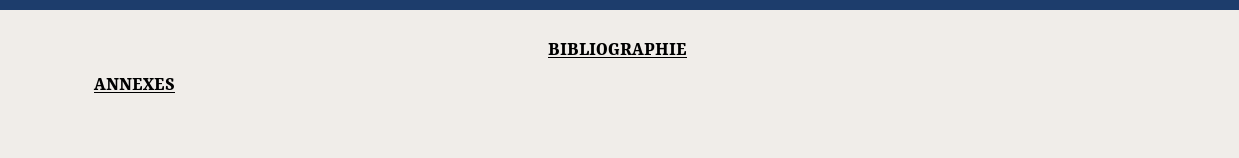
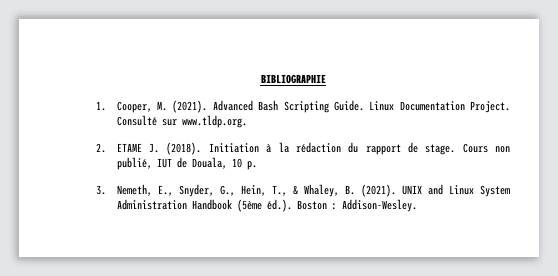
- ANNEXES
+ 1. Cooper, M. (2021). Advanced Bash Scripting Guide. Linux Documentation Project. Consulté sur www.tldp.org.
+ 2. ETAME J. (2018). Initiation à la rédaction du rapport de stage. Cours non publié, IUT de Douala, 10 p.
+ 3. Nemeth, E., Snyder, G., Hein, T., & Whaley, B. (2021). UNIX and Linux System Administration Handbook (5ème éd.). Boston : Addison-Wesley.

